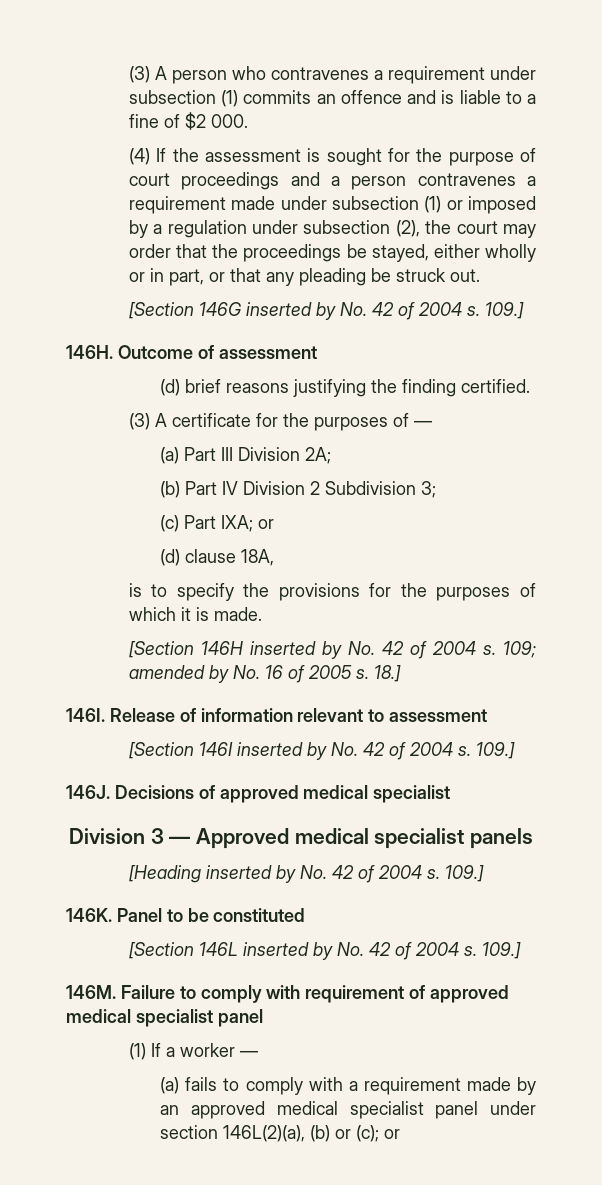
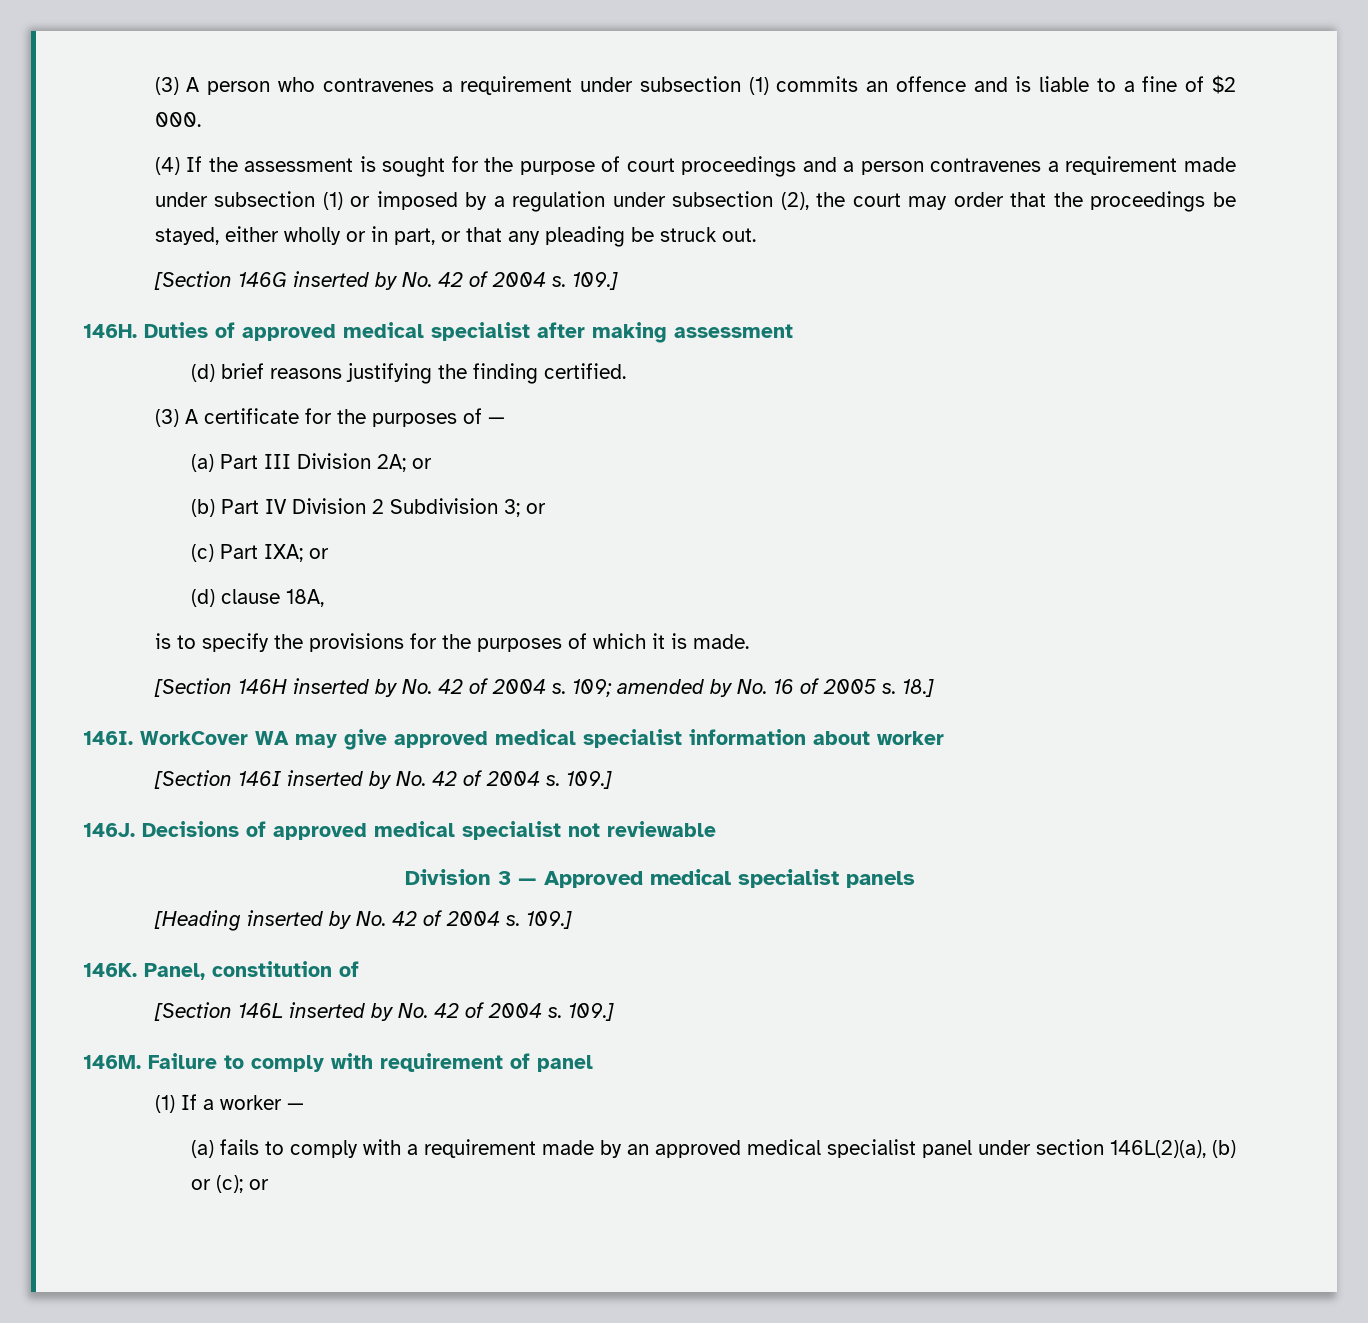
- Outcome of assessment
+ Duties of approved medical specialist after making assessment
- (a) Part III Division 2A;
+ (a) Part III Division 2A; or
- (b) Part IV Division 2 Subdivision 3;
+ (b) Part IV Division 2 Subdivision 3; or
- Release of information relevant to assessment
+ WorkCover WA may give approved medical specialist information about worker
- Decisions of approved medical specialist
+ Decisions of approved medical specialist not reviewable
- Panel to be constituted
+ Panel, constitution of
- Failure to comply with requirement of approved medical specialist panel
+ Failure to comply with requirement of panel

